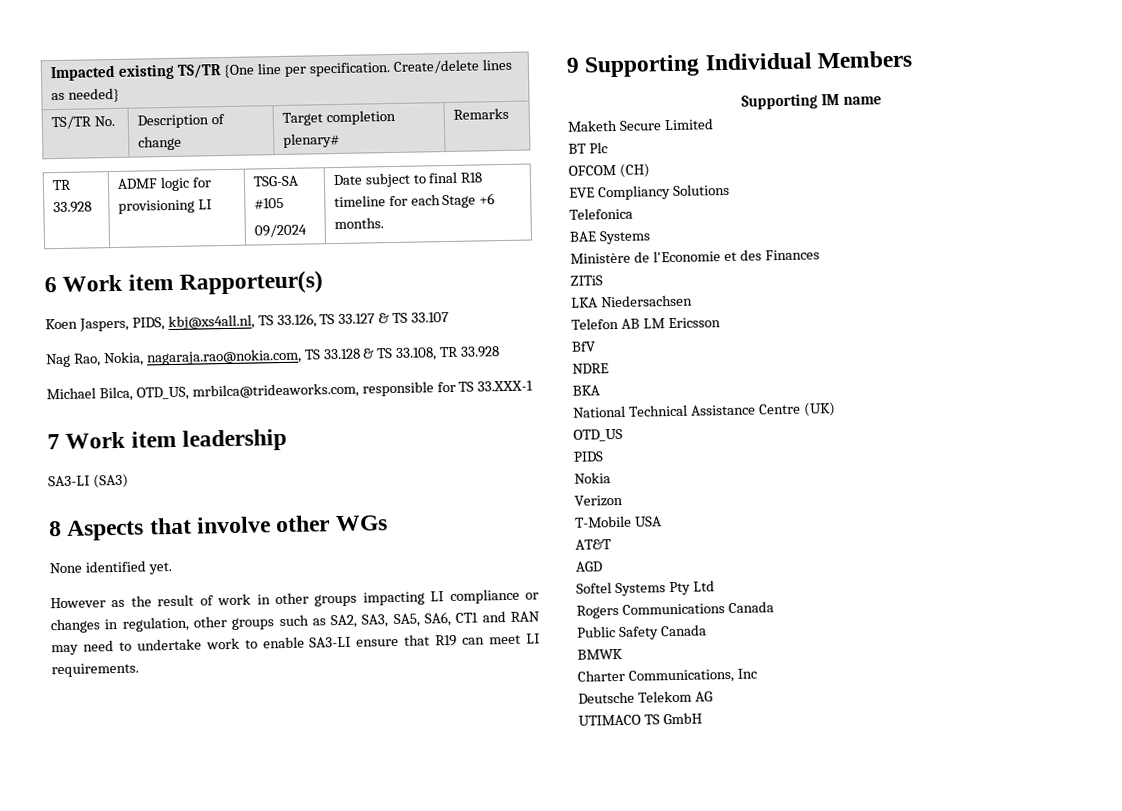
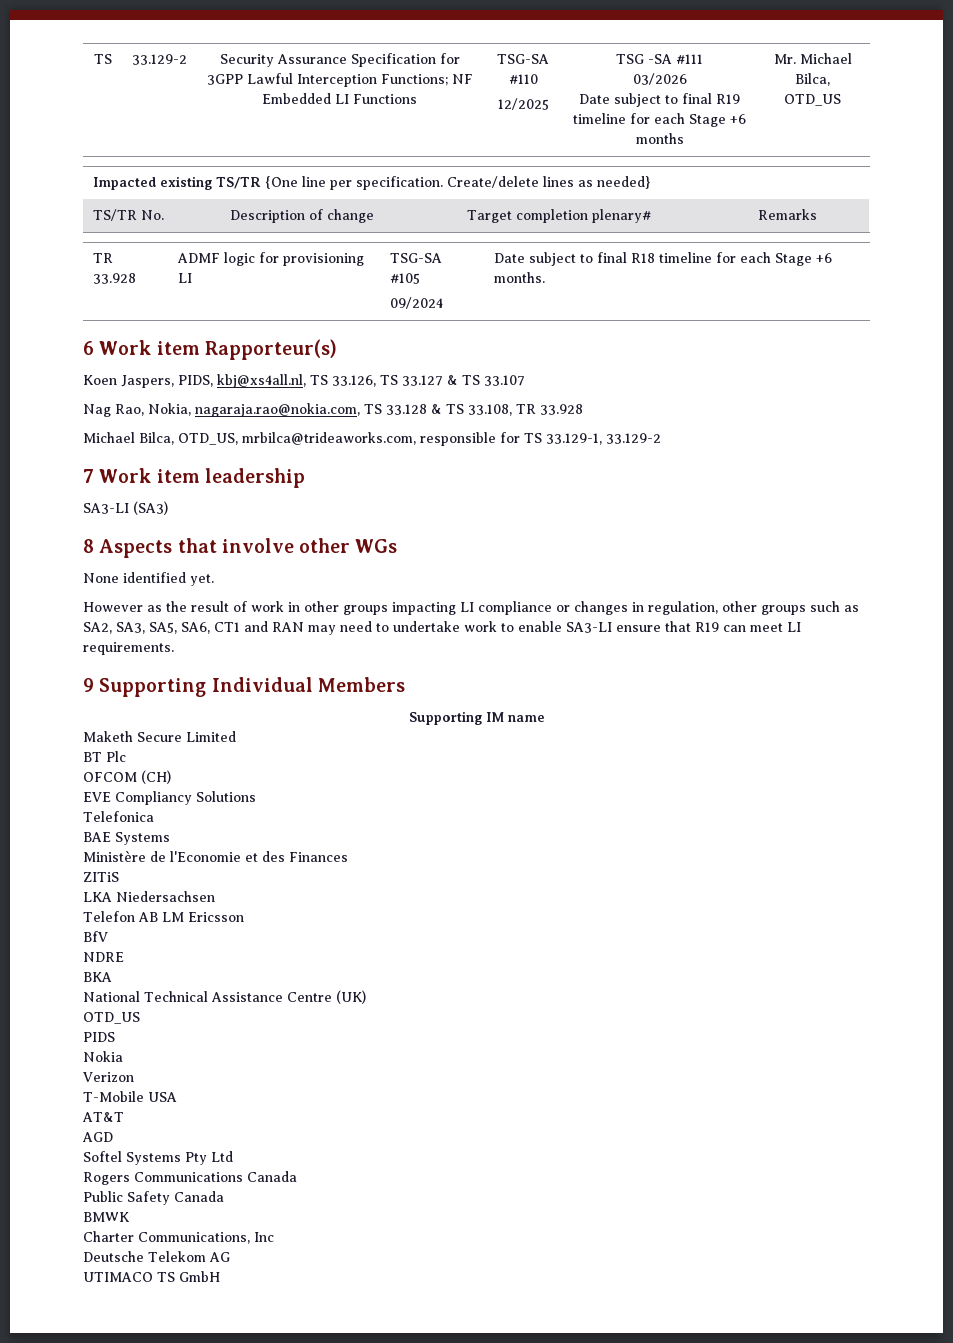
+ TS | 33.129-2 | Security Assurance Specification for 3GPP Lawful Interception Functions; NF Embedded LI Functions | TSG-SA #110
+ 12/2025 | TSG -SA #111
+ 03/2026
+ Date subject to final R19 timeline for each Stage +6 months | Mr. Michael Bilca, OTD_US
- Michael Bilca, OTD_US, mrbilca@trideaworks.com, responsible for TS 33.XXX-1
+ Michael Bilca, OTD_US, mrbilca@trideaworks.com, responsible for TS 33.129-1, 33.129-2

